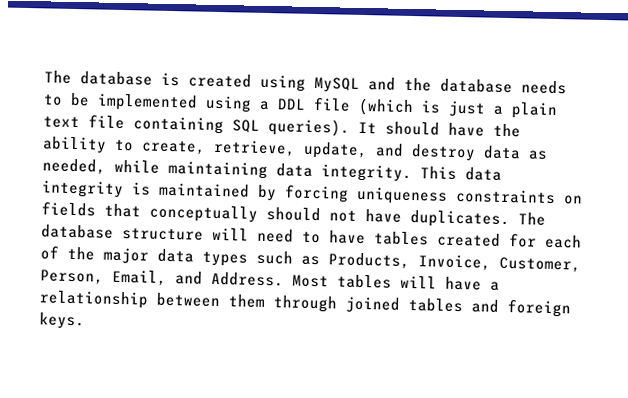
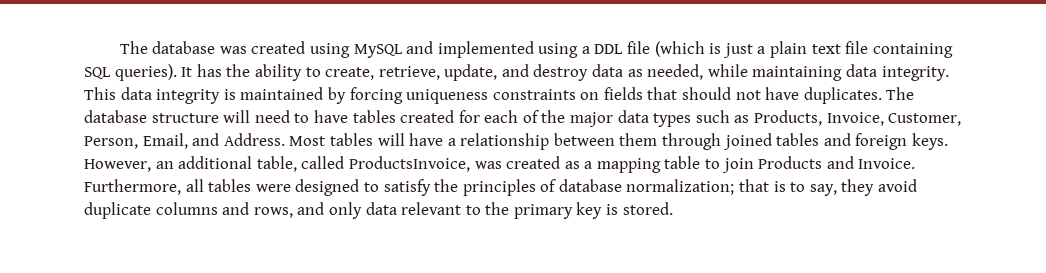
- The database is created using MySQL and the database needs to be implemented using a DDL file (which is just a plain text file containing SQL queries).
+ The database was created using MySQL and implemented using a DDL file (which is just a plain text file containing SQL queries).
- It should have the ability to create, retrieve, update, and destroy data as needed, while maintaining data integrity.
+ It has the ability to create, retrieve, update, and destroy data as needed, while maintaining data integrity.
- This data integrity is maintained by forcing uniqueness constraints on fields that conceptually should not have duplicates.
+ This data integrity is maintained by forcing uniqueness constraints on fields that should not have duplicates.
+ However, an additional table, called ProductsInvoice, was created as a mapping table to join Products and Invoice. Furthermore, all tables were designed to satisfy the principles of database normalization; that is to say, they avoid duplicate columns and rows, and only data relevant to the primary key is stored.

